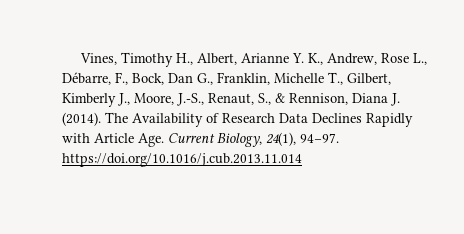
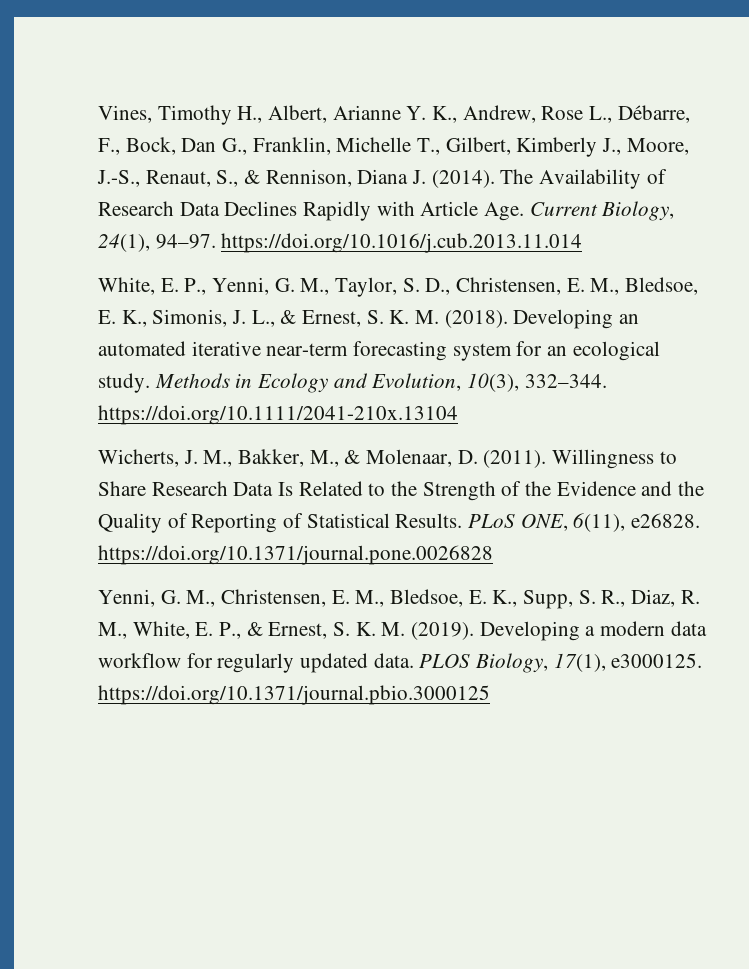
+ White, E. P., Yenni, G. M., Taylor, S. D., Christensen, E. M., Bledsoe, E. K., Simonis, J. L., & Ernest, S. K. M. (2018). Developing an automated iterative near‐term forecasting system for an ecological study. Methods in Ecology and Evolution, 10(3), 332–344. https://doi.org/10.1111/2041-210x.13104
+ Wicherts, J. M., Bakker, M., & Molenaar, D. (2011). Willingness to Share Research Data Is Related to the Strength of the Evidence and the Quality of Reporting of Statistical Results. PLoS ONE, 6(11), e26828. https://doi.org/10.1371/journal.pone.0026828
+ Yenni, G. M., Christensen, E. M., Bledsoe, E. K., Supp, S. R., Diaz, R. M., White, E. P., & Ernest, S. K. M. (2019). Developing a modern data workflow for regularly updated data. PLOS Biology, 17(1), e3000125. https://doi.org/10.1371/journal.pbio.3000125

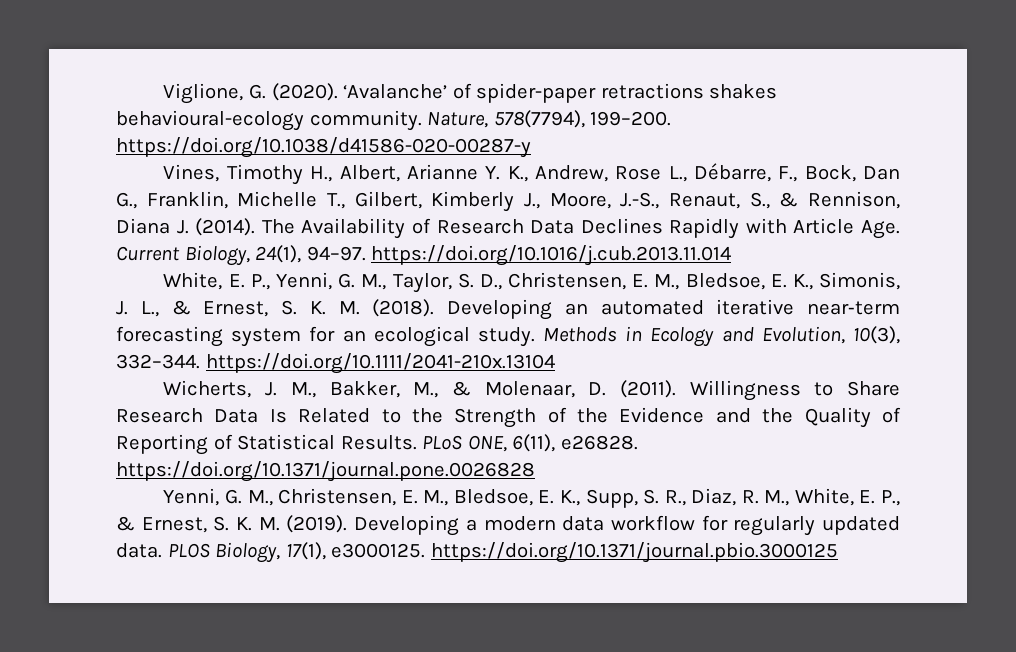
+ Viglione, G. (2020). ‘Avalanche’ of spider-paper retractions shakes behavioural-ecology community. Nature, 578(7794), 199–200. https://doi.org/10.1038/d41586-020-00287-y

